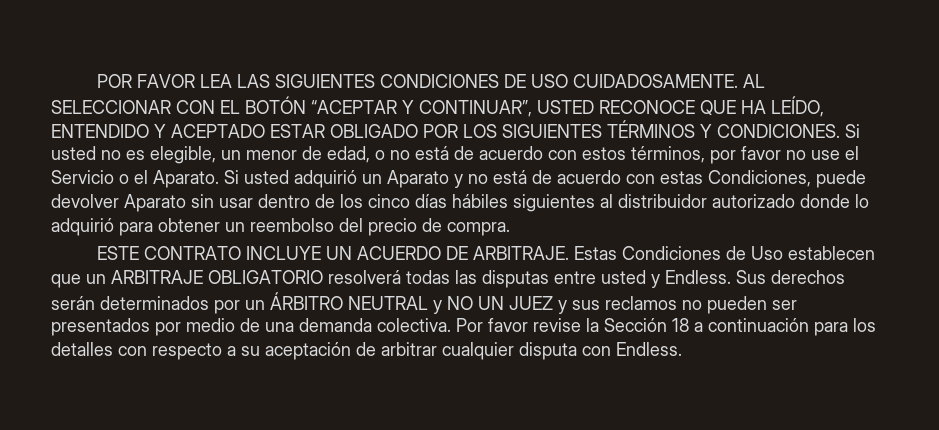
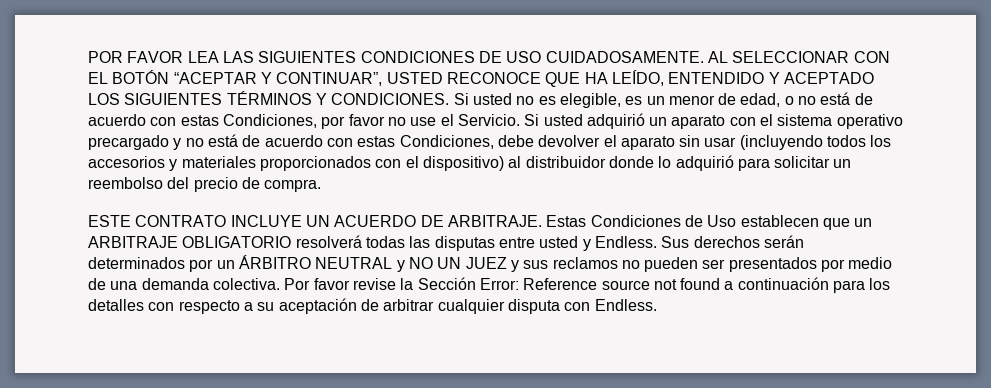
- AL SELECCIONAR CON EL BOTÓN “ACEPTAR Y CONTINUAR”, USTED RECONOCE QUE HA LEÍDO, ENTENDIDO Y ACEPTADO ESTAR OBLIGADO POR LOS SIGUIENTES TÉRMINOS Y CONDICIONES.
+ AL SELECCIONAR CON EL BOTÓN “ACEPTAR Y CONTINUAR”, USTED RECONOCE QUE HA LEÍDO, ENTENDIDO Y ACEPTADO LOS SIGUIENTES TÉRMINOS Y CONDICIONES.
- Si usted no es elegible, un menor de edad, o no está de acuerdo con estos términos, por favor no use el Servicio o el Aparato. Si usted adquirió un Aparato y no está de acuerdo con estas Condiciones, puede devolver Aparato sin usar dentro de los cinco días hábiles siguientes al distribuidor autorizado donde lo adquirió para obtener un reembolso del precio de compra.
+ Si usted no es elegible, es un menor de edad, o no está de acuerdo con estas Condiciones, por favor no use el Servicio. Si usted adquirió un aparato con el sistema operativo precargado y no está de acuerdo con estas Condiciones, debe devolver el aparato sin usar (incluyendo todos los accesorios y materiales proporcionados con el dispositivo) al distribuidor donde lo adquirió para solicitar un reembolso del precio de compra.
- Por favor revise la Sección 18 a continuación para los detalles con respecto a su aceptación de arbitrar cualquier disputa con Endless.
+ Por favor revise la Sección Error: Reference source not found a continuación para los detalles con respecto a su aceptación de arbitrar cualquier disputa con Endless.

